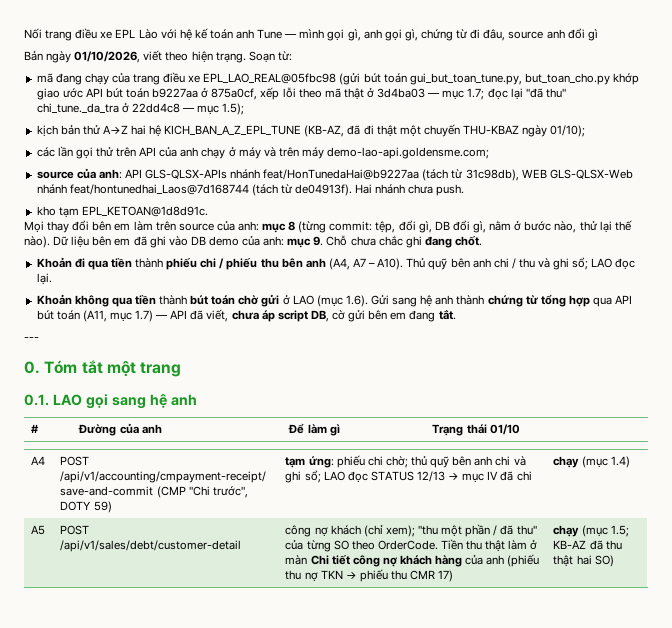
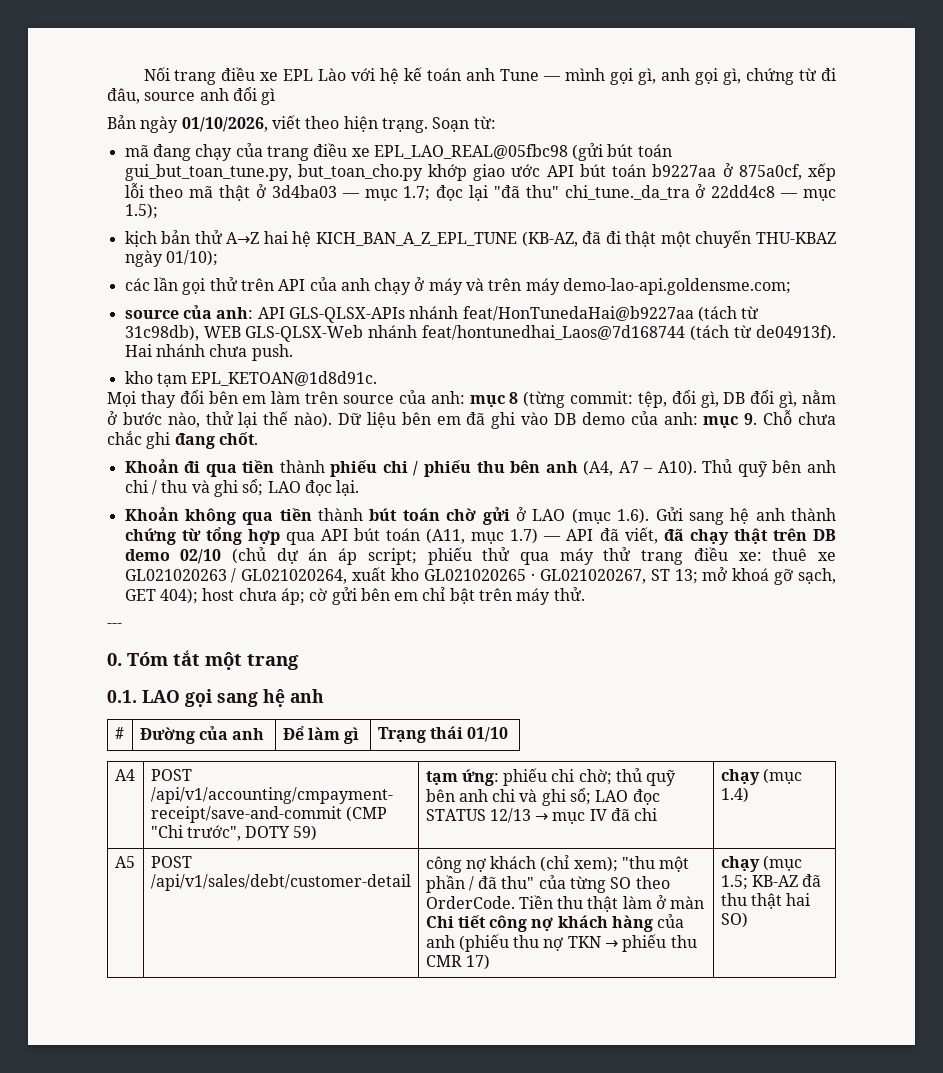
- Khoản không qua tiền thành bút toán chờ gửi ở LAO (mục 1.6). Gửi sang hệ anh thành chứng từ tổng hợp qua API bút toán (A11, mục 1.7) — API đã viết, chưa áp script DB, cờ gửi bên em đang tắt.
+ Khoản không qua tiền thành bút toán chờ gửi ở LAO (mục 1.6). Gửi sang hệ anh thành chứng từ tổng hợp qua API bút toán (A11, mục 1.7) — API đã viết, đã chạy thật trên DB demo 02/10 (chủ dự án áp script; phiếu thử qua máy thử trang điều xe: thuê xe GL021020263 / GL021020264, xuất kho GL021020265 · GL021020267, ST 13; mở khoá gỡ sạch, GET 404); host chưa áp; cờ gửi bên em chỉ bật trên máy thử.

